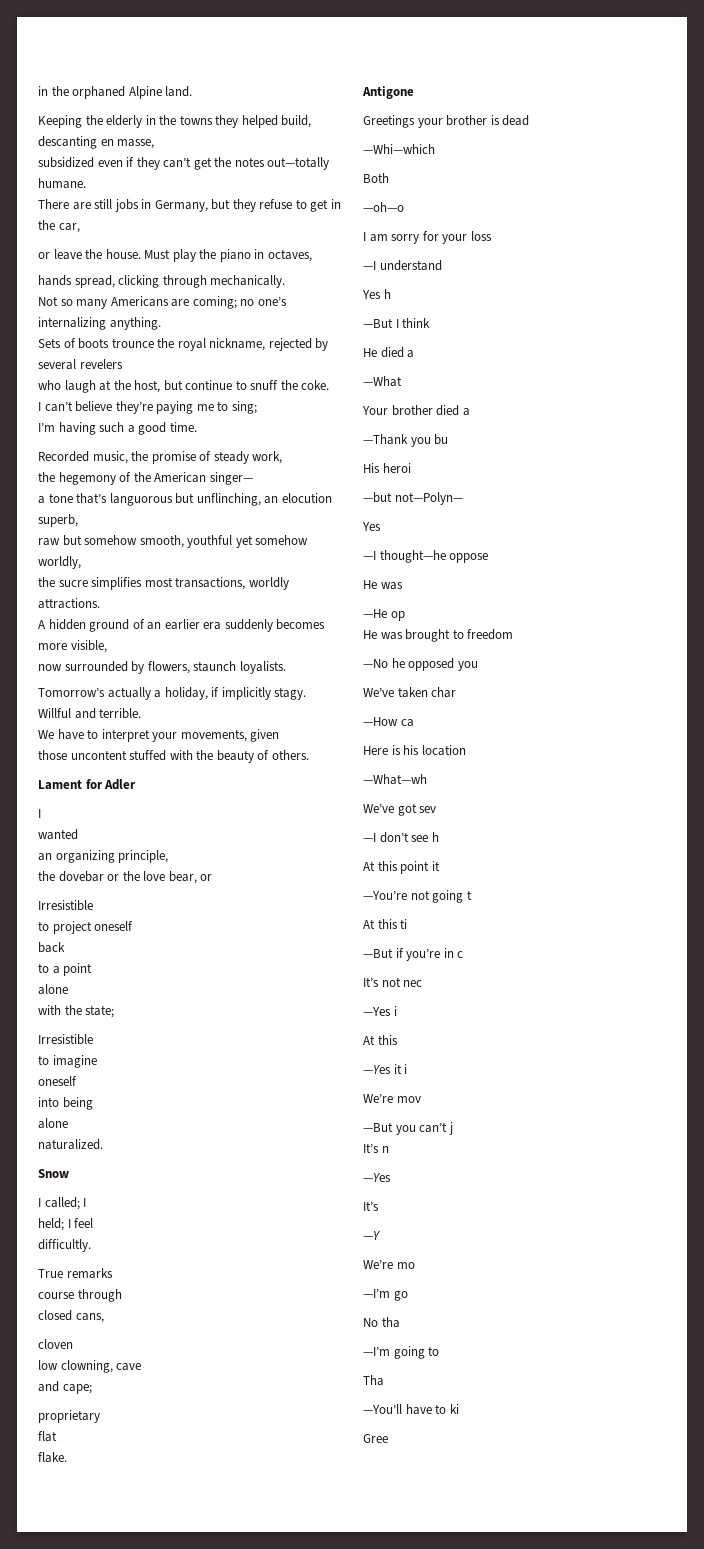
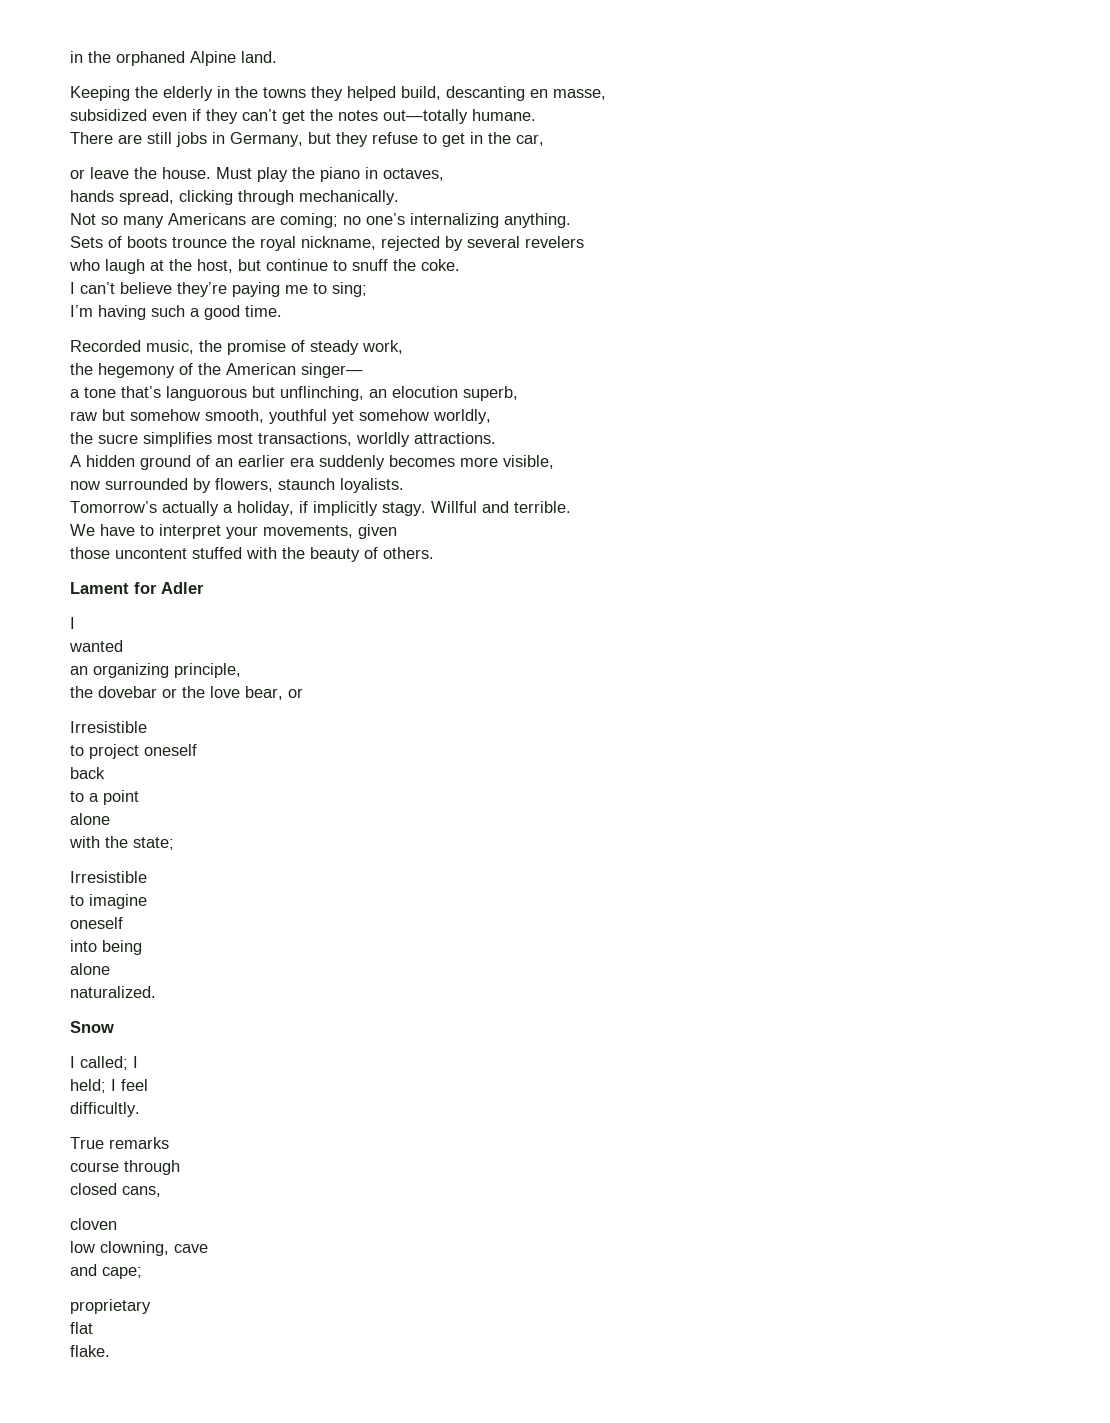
- Antigone
- Greetings your brother is dead
- —Whi—which
- Both
- —oh—o
- I am sorry for your loss
- —I understand
- Yes h
- —But I think
- He died a
- —What
- Your brother died a
- —Thank you bu
- His heroi
- —but not—Polyn—
- Yes
- —I thought—he oppose
- He was
- —He op
- He was brought to freedom
- —No he opposed you
- We’ve taken char
- —How ca
- Here is his location
- —What—wh
- We’ve got sev
- —I don’t see h
- At this point it
- —You’re not going t
- At this ti
- —But if you’re in c
- It’s not nec
- —Yes i
- At this
- —Yes it i
- We’re mov
- —But you can’t j
- It’s n
- —Yes
- It’s
- —Y
- We’re mo
- —I’m go
- No tha
- —I’m going to
- Tha
- —You’ll have to ki
- Gree

